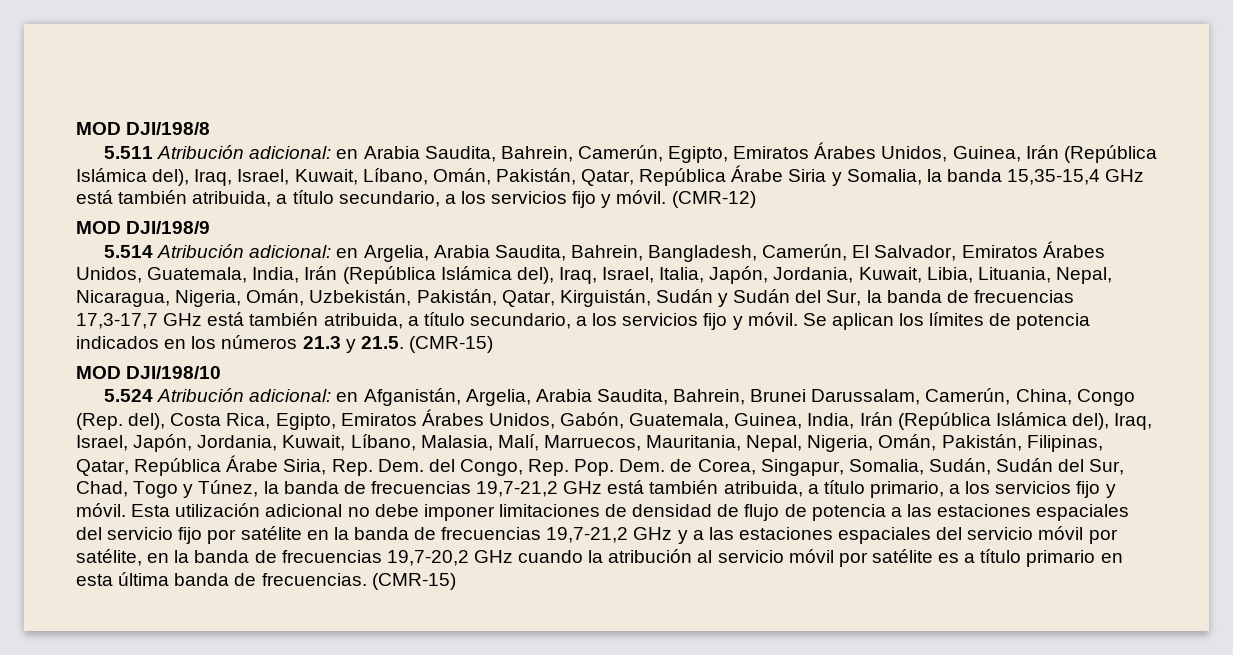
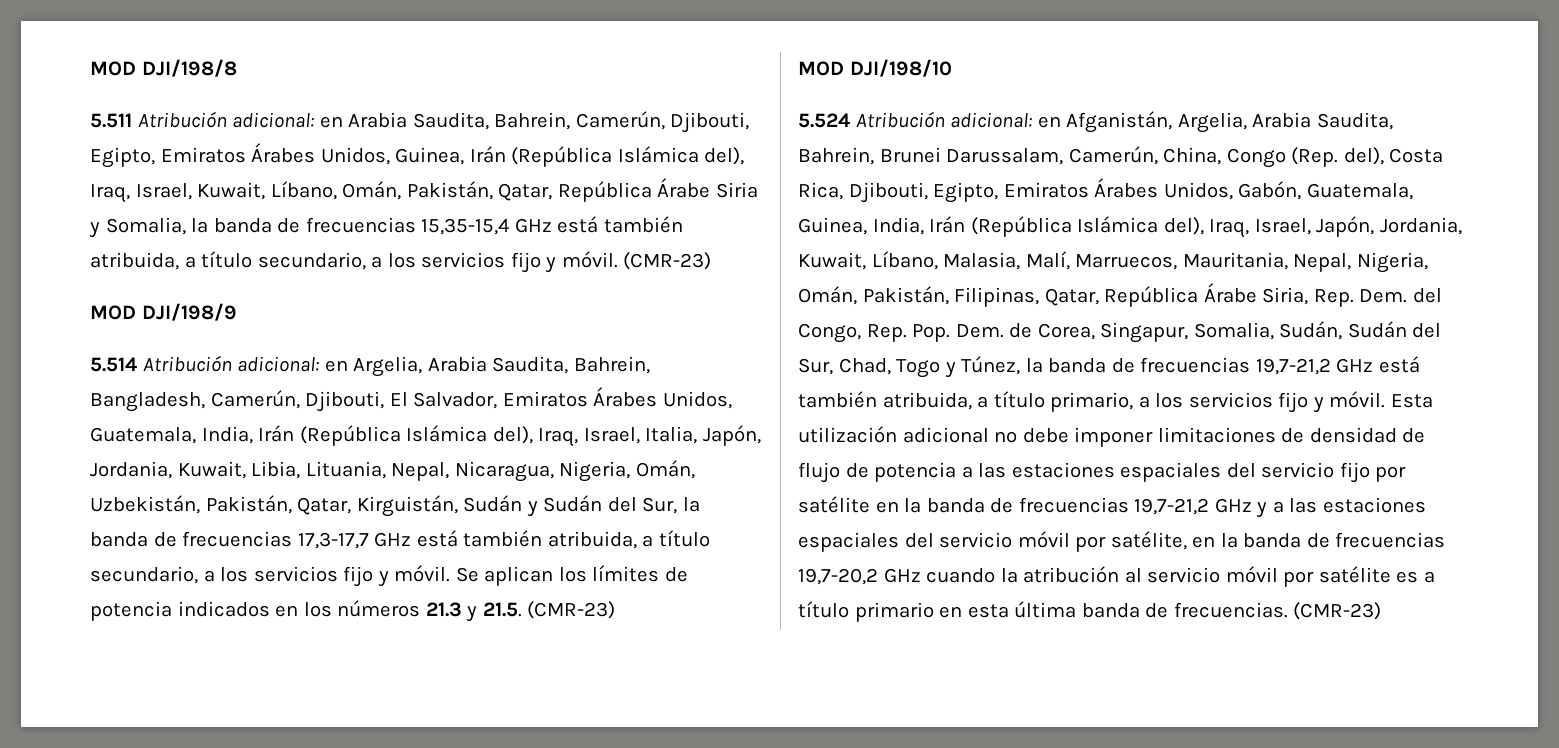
- 5.511 Atribución adicional: en Arabia Saudita, Bahrein, Camerún, Egipto, Emiratos Árabes Unidos, Guinea, Irán (República Islámica del), Iraq, Israel, Kuwait, Líbano, Omán, Pakistán, Qatar, República Árabe Siria y Somalia, la banda 15,35-15,4 GHz está también atribuida, a título secundario, a los servicios fijo y móvil. (CMR-12)
+ 5.511 Atribución adicional: en Arabia Saudita, Bahrein, Camerún, Djibouti, Egipto, Emiratos Árabes Unidos, Guinea, Irán (República Islámica del), Iraq, Israel, Kuwait, Líbano, Omán, Pakistán, Qatar, República Árabe Siria y Somalia, la banda de frecuencias 15,35-15,4 GHz está también atribuida, a título secundario, a los servicios fijo y móvil. (CMR-23)
- 5.514 Atribución adicional: en Argelia, Arabia Saudita, Bahrein, Bangladesh, Camerún, El Salvador, Emiratos Árabes Unidos, Guatemala, India, Irán (República Islámica del), Iraq, Israel, Italia, Japón, Jordania, Kuwait, Libia, Lituania, Nepal, Nicaragua, Nigeria, Omán, Uzbekistán, Pakistán, Qatar, Kirguistán, Sudán y Sudán del Sur, la banda de frecuencias 17,3-17,7 GHz está también atribuida, a título secundario, a los servicios fijo y móvil.
+ 5.514 Atribución adicional: en Argelia, Arabia Saudita, Bahrein, Bangladesh, Camerún, Djibouti, El Salvador, Emiratos Árabes Unidos, Guatemala, India, Irán (República Islámica del), Iraq, Israel, Italia, Japón, Jordania, Kuwait, Libia, Lituania, Nepal, Nicaragua, Nigeria, Omán, Uzbekistán, Pakistán, Qatar, Kirguistán, Sudán y Sudán del Sur, la banda de frecuencias 17,3-17,7 GHz está también atribuida, a título secundario, a los servicios fijo y móvil.
- Se aplican los límites de potencia indicados en los números 21.3 y 21.5. (CMR-15)
+ Se aplican los límites de potencia indicados en los números 21.3 y 21.5. (CMR-23)
- en Afganistán, Argelia, Arabia Saudita, Bahrein, Brunei Darussalam, Camerún, China, Congo (Rep. del), Costa Rica, Egipto, Emiratos Árabes Unidos, Gabón, Guatemala, Guinea, India, Irán (República Islámica del), Iraq, Israel, Japón, Jordania, Kuwait, Líbano, Malasia, Malí, Marruecos, Mauritania, Nepal, Nigeria, Omán, Pakistán, Filipinas, Qatar, República Árabe Siria, Rep. Dem. del Congo, Rep. Pop. Dem. de Corea, Singapur, Somalia, Sudán, Sudán del Sur, Chad, Togo y Túnez, la banda de frecuencias 19,7-21,2 GHz está también atribuida, a título primario, a los servicios fijo y móvil.
+ en Afganistán, Argelia, Arabia Saudita, Bahrein, Brunei Darussalam, Camerún, China, Congo (Rep. del), Costa Rica, Djibouti, Egipto, Emiratos Árabes Unidos, Gabón, Guatemala, Guinea, India, Irán (República Islámica del), Iraq, Israel, Japón, Jordania, Kuwait, Líbano, Malasia, Malí, Marruecos, Mauritania, Nepal, Nigeria, Omán, Pakistán, Filipinas, Qatar, República Árabe Siria, Rep. Dem. del Congo, Rep. Pop. Dem. de Corea, Singapur, Somalia, Sudán, Sudán del Sur, Chad, Togo y Túnez, la banda de frecuencias 19,7-21,2 GHz está también atribuida, a título primario, a los servicios fijo y móvil.
- Esta utilización adicional no debe imponer limitaciones de densidad de flujo de potencia a las estaciones espaciales del servicio fijo por satélite en la banda de frecuencias 19,7-21,2 GHz y a las estaciones espaciales del servicio móvil por satélite, en la banda de frecuencias 19,7-20,2 GHz cuando la atribución al servicio móvil por satélite es a título primario en esta última banda de frecuencias. (CMR-15)
+ Esta utilización adicional no debe imponer limitaciones de densidad de flujo de potencia a las estaciones espaciales del servicio fijo por satélite en la banda de frecuencias 19,7-21,2 GHz y a las estaciones espaciales del servicio móvil por satélite, en la banda de frecuencias 19,7-20,2 GHz cuando la atribución al servicio móvil por satélite es a título primario en esta última banda de frecuencias. (CMR-23)

